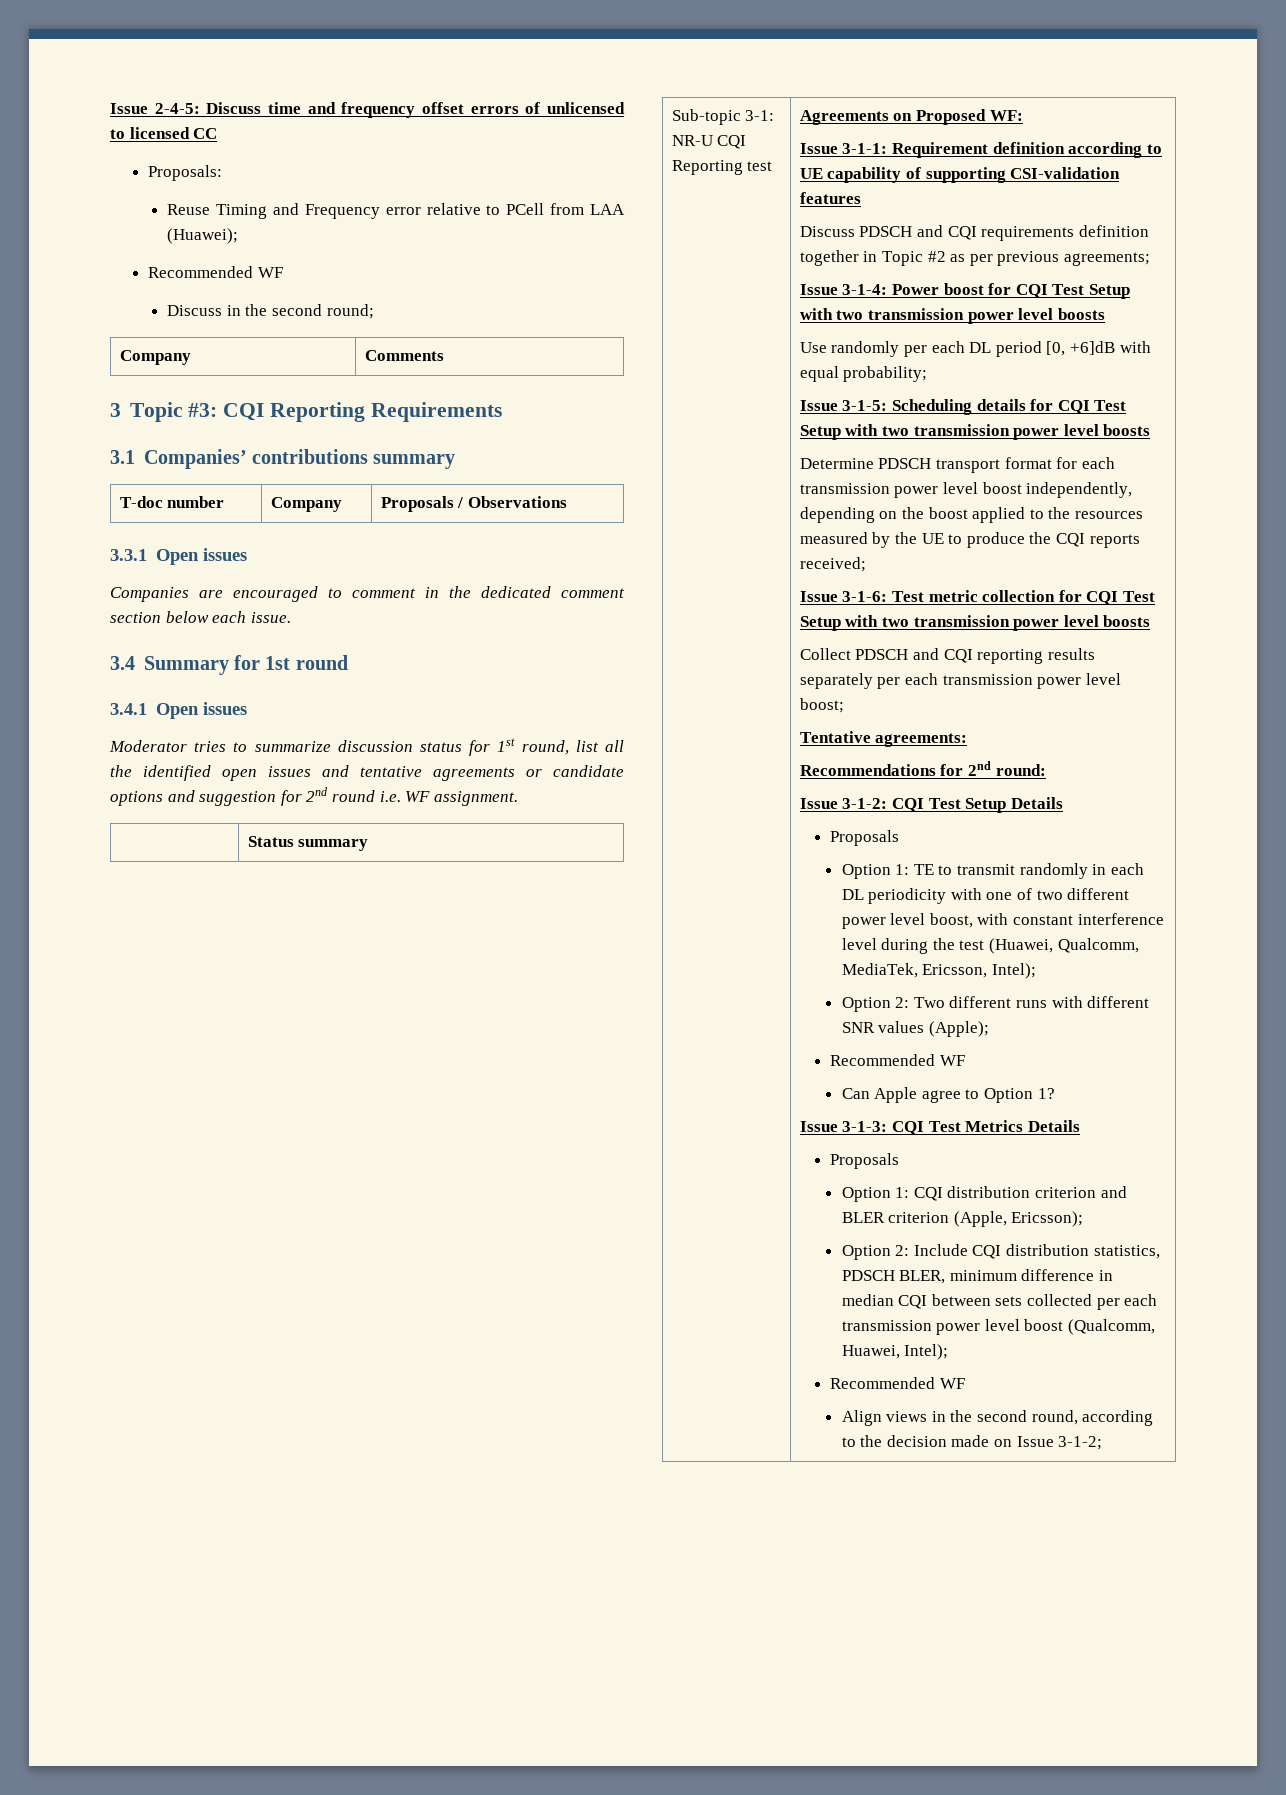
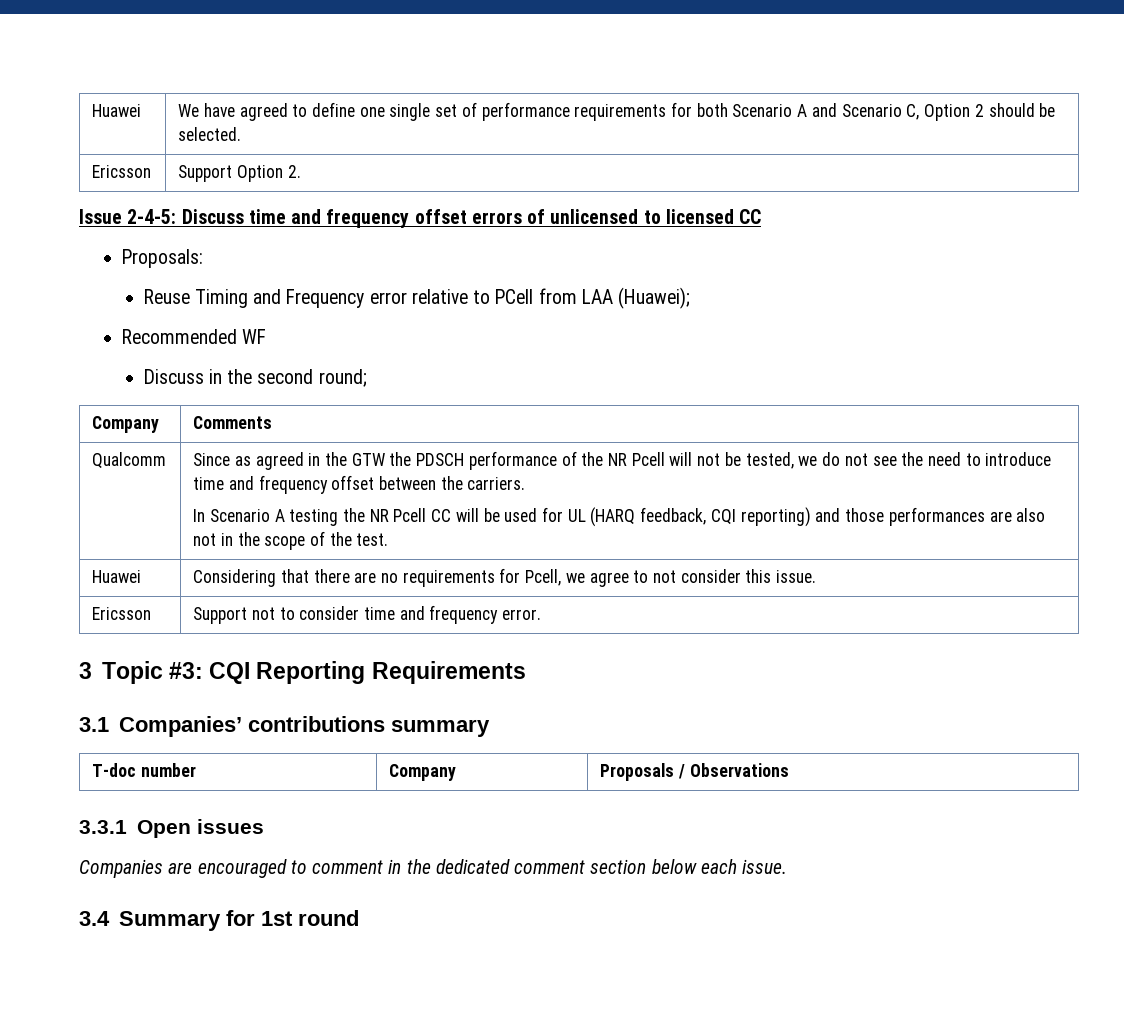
+ Huawei | We have agreed to define one single set of performance requirements for both Scenario A and Scenario C, Option 2 should be selected.
+ Ericsson | Support Option 2.
+ Qualcomm | Since as agreed in the GTW the PDSCH performance of the NR Pcell will not be tested, we do not see the need to introduce time and frequency offset between the carriers.
+ In Scenario A testing the NR Pcell CC will be used for UL (HARQ feedback, CQI reporting) and those performances are also not in the scope of the test.
+ Huawei | Considering that there are no requirements for Pcell, we agree to not consider this issue.
+ Ericsson | Support not to consider time and frequency error.
- 3.4.1 Open issues
- Moderator tries to summarize discussion status for 1st round, list all the identified open issues and tentative agreements or candidate options and suggestion for 2nd round i.e. WF assignment.
- | Status summary
- Sub-topic 3-1: NR-U CQI Reporting test | Agreements on Proposed WF:
- Issue 3-1-1: Requirement definition according to UE capability of supporting CSI-validation features
- Discuss PDSCH and CQI requirements definition together in Topic #2 as per previous agreements;
- Issue 3-1-4: Power boost for CQI Test Setup with two transmission power level boosts
- Use randomly per each DL period [0, +6]dB with equal probability;
- Issue 3-1-5: Scheduling details for CQI Test Setup with two transmission power level boosts
- Determine PDSCH transport format for each transmission power level boost independently, depending on the boost applied to the resources measured by the UE to produce the CQI reports received;
- Issue 3-1-6: Test metric collection for CQI Test Setup with two transmission power level boosts
- Collect PDSCH and CQI reporting results separately per each transmission power level boost;
- Tentative agreements:
- Recommendations for 2nd round:
- Issue 3-1-2: CQI Test Setup Details
- Proposals
- Option 1: TE to transmit randomly in each DL periodicity with one of two different power level boost, with constant interference level during the test (Huawei, Qualcomm, MediaTek, Ericsson, Intel);
- Option 2: Two different runs with different SNR values (Apple);
- Recommended WF
- Can Apple agree to Option 1?
- Issue 3-1-3: CQI Test Metrics Details
- Proposals
- Option 1: CQI distribution criterion and BLER criterion (Apple, Ericsson);
- Option 2: Include CQI distribution statistics, PDSCH BLER, minimum difference in median CQI between sets collected per each transmission power level boost (Qualcomm, Huawei, Intel);
- Recommended WF
- Align views in the second round, according to the decision made on Issue 3-1-2;

